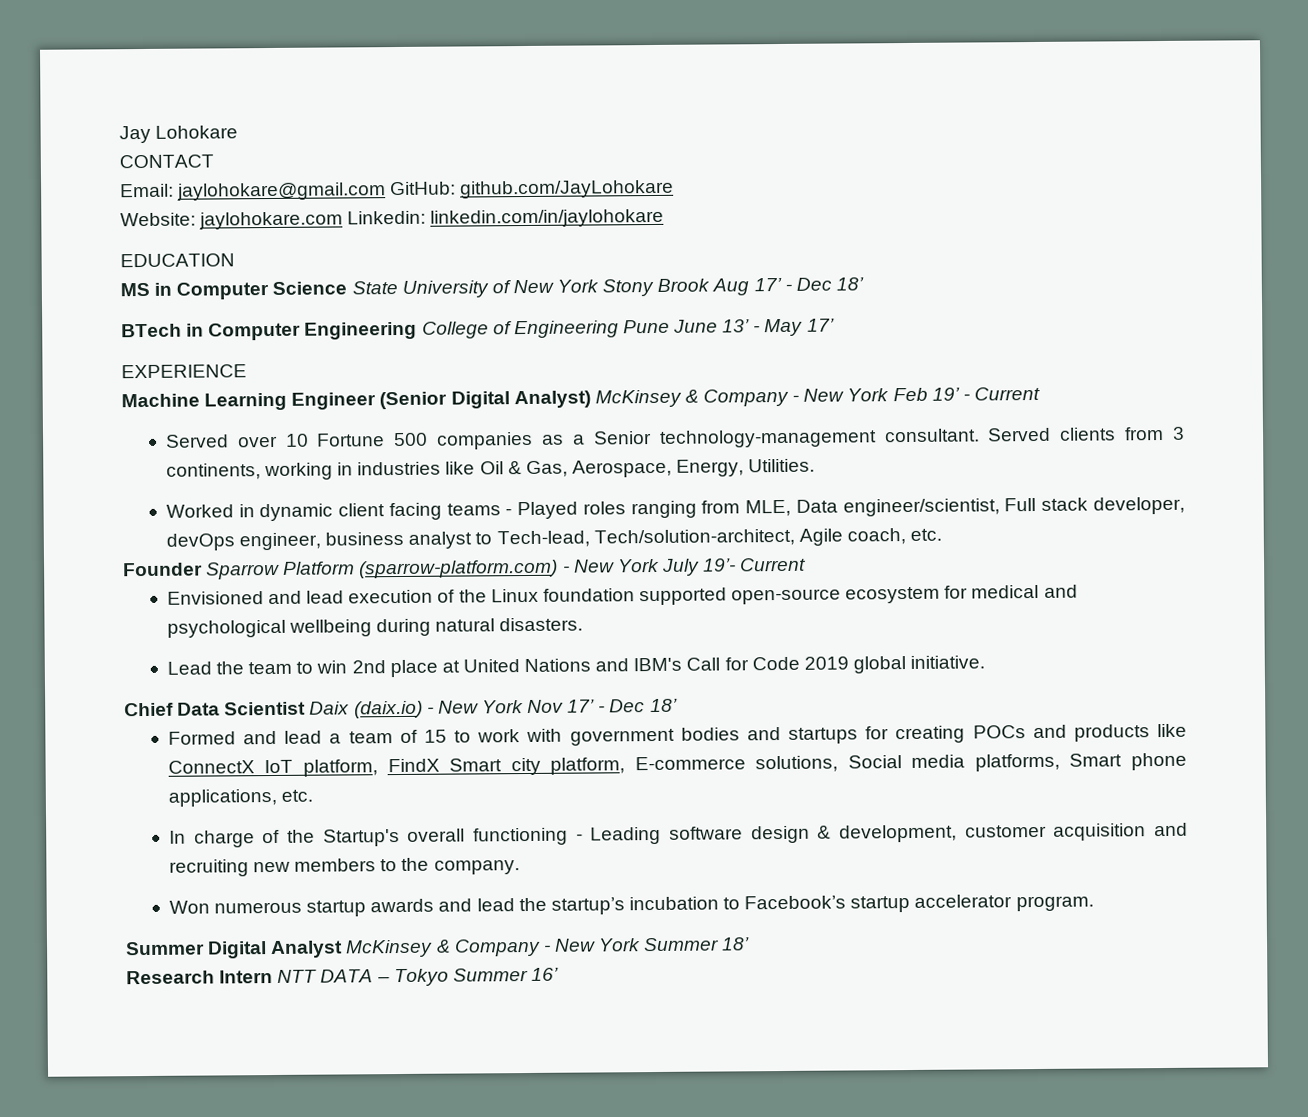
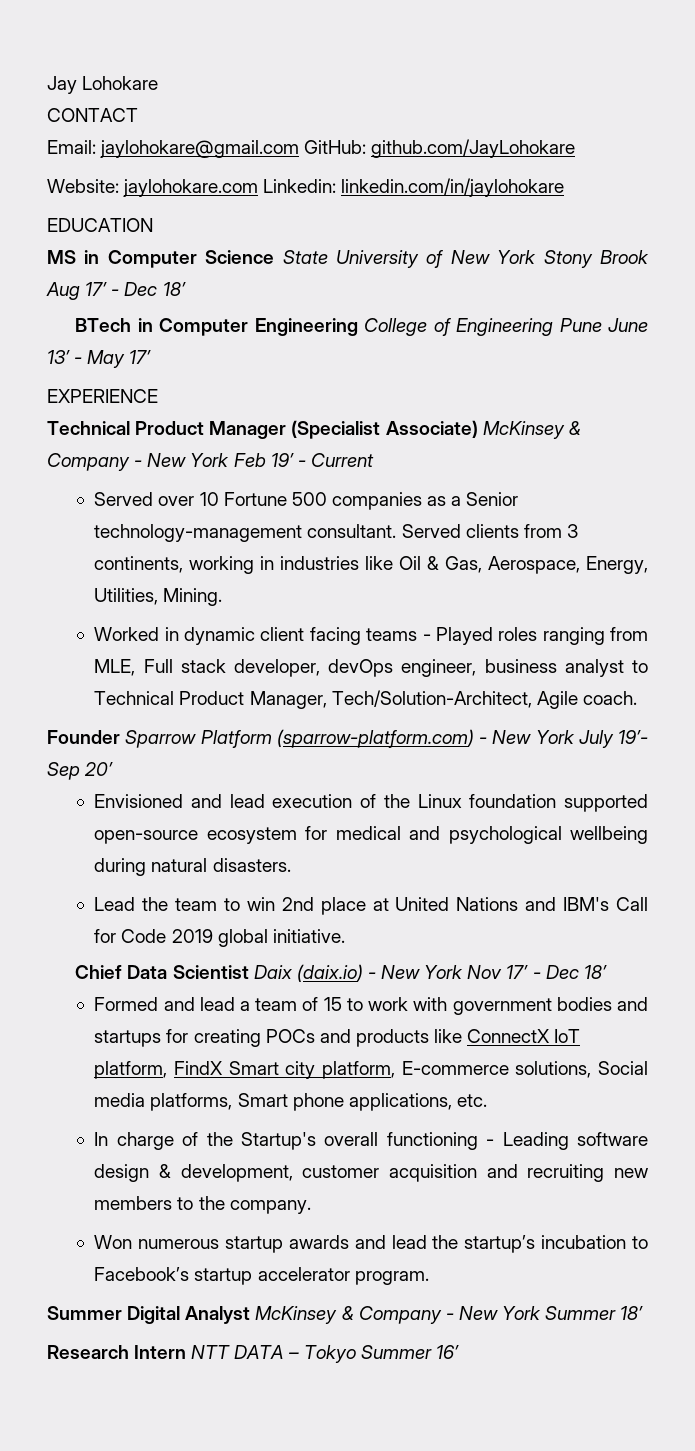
- Machine Learning Engineer (Senior Digital Analyst) McKinsey & Company - New York Feb 19’ - Current
+ Technical Product Manager (Specialist Associate) McKinsey & Company - New York Feb 19’ - Current
- Served clients from 3 continents, working in industries like Oil & Gas, Aerospace, Energy, Utilities.
+ Served clients from 3 continents, working in industries like Oil & Gas, Aerospace, Energy, Utilities, Mining.
- Worked in dynamic client facing teams - Played roles ranging from MLE, Data engineer/scientist, Full stack developer, devOps engineer, business analyst to Tech-lead, Tech/solution-architect, Agile coach, etc.
+ Worked in dynamic client facing teams - Played roles ranging from MLE, Full stack developer, devOps engineer, business analyst to Technical Product Manager, Tech/Solution-Architect, Agile coach.
- Founder Sparrow Platform (sparrow-platform.com) - New York July 19’- Current
+ Founder Sparrow Platform (sparrow-platform.com) - New York July 19’- Sep 20’

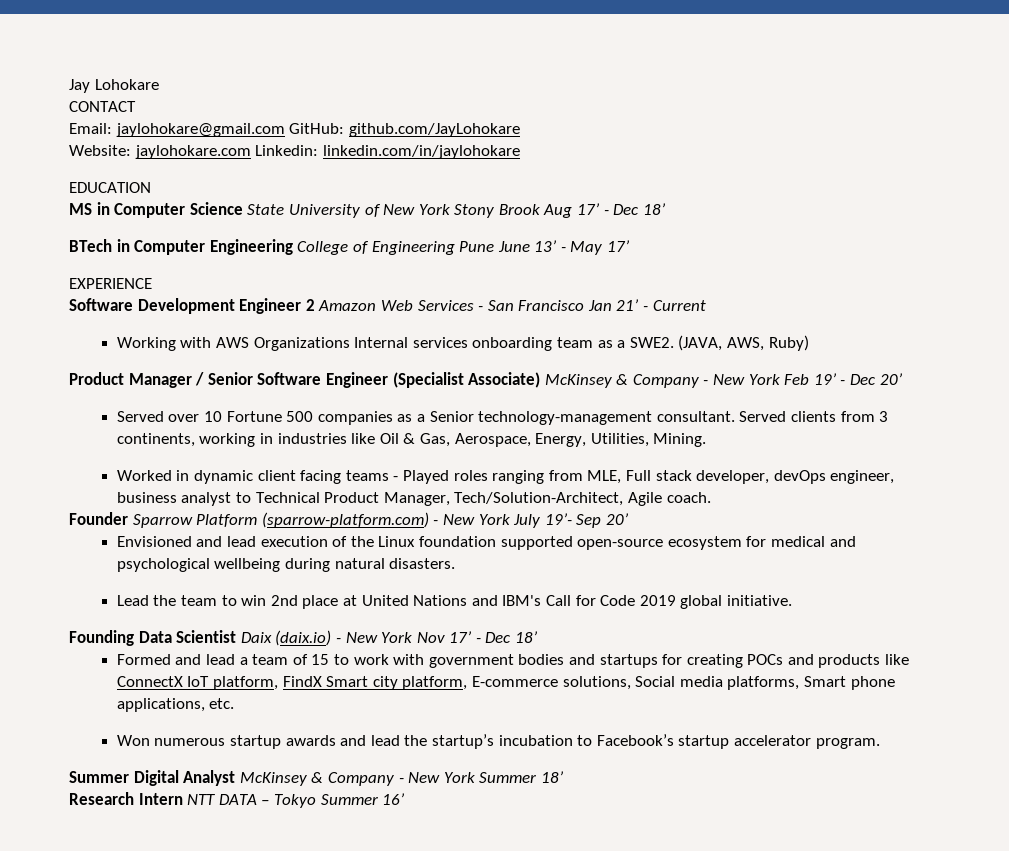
- Technical Product Manager (Specialist Associate) McKinsey & Company - New York Feb 19’ - Current
+ Software Development Engineer 2 Amazon Web Services - San Francisco Jan 21’ - Current
+ Working with AWS Organizations Internal services onboarding team as a SWE2. (JAVA, AWS, Ruby)
+ Product Manager / Senior Software Engineer (Specialist Associate) McKinsey & Company - New York Feb 19’ - Dec 20’
- Chief Data Scientist Daix (daix.io) - New York Nov 17’ - Dec 18’
+ Founding Data Scientist Daix (daix.io) - New York Nov 17’ - Dec 18’
- In charge of the Startup's overall functioning - Leading software design & development, customer acquisition and recruiting new members to the company.

